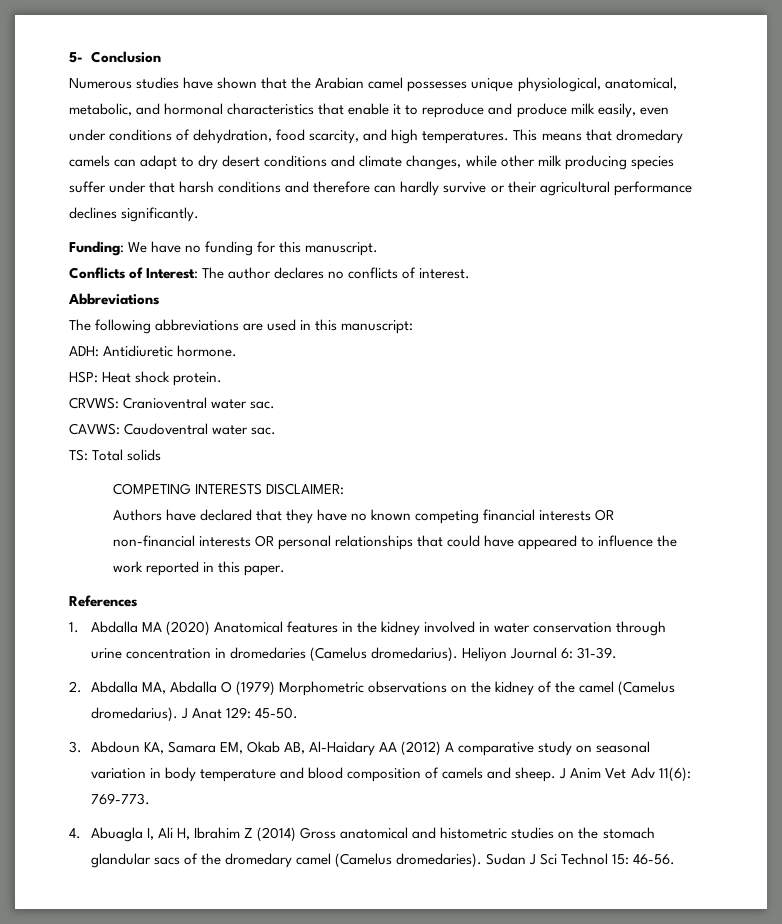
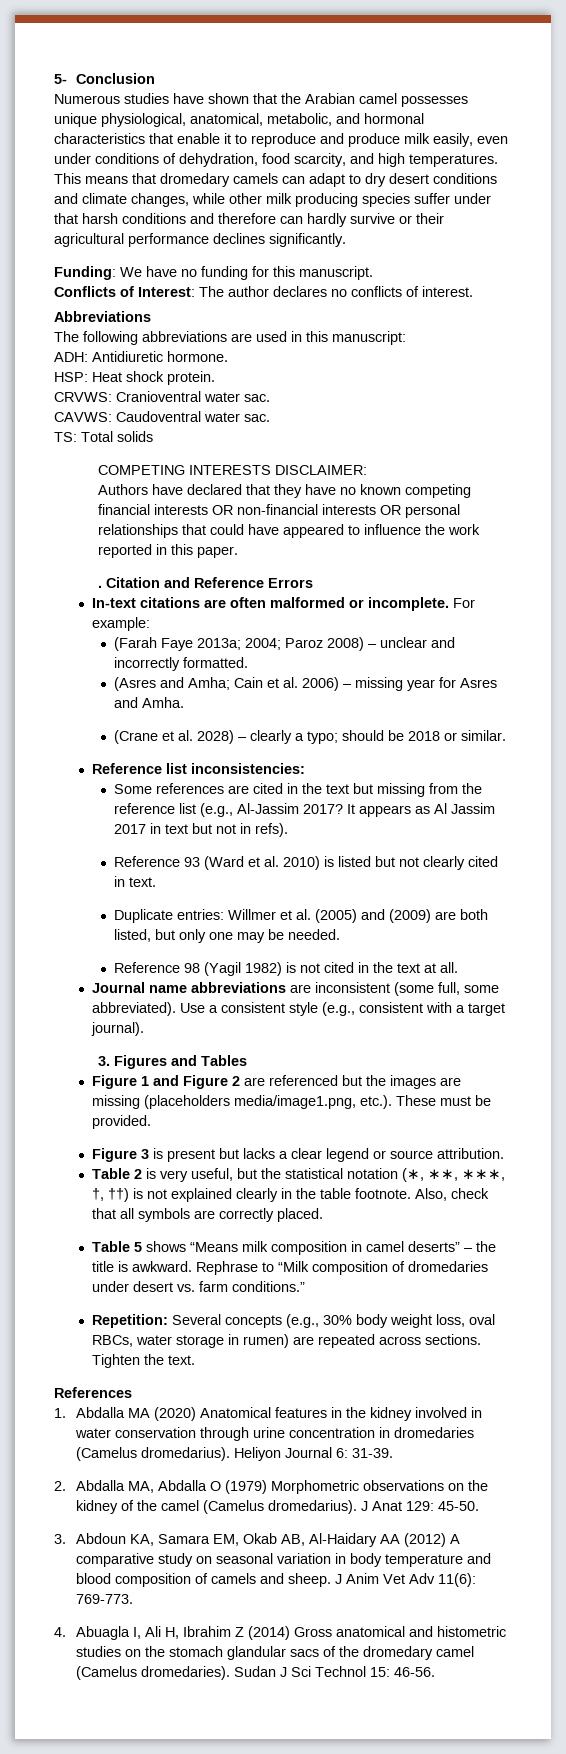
+ . Citation and Reference Errors
+ In-text citations are often malformed or incomplete. For example:
+ (Farah Faye 2013a; 2004; Paroz 2008) – unclear and incorrectly formatted.
+ (Asres and Amha; Cain et al. 2006) – missing year for Asres and Amha.
+ (Crane et al. 2028) – clearly a typo; should be 2018 or similar.
+ Reference list inconsistencies:
+ Some references are cited in the text but missing from the reference list (e.g., Al-Jassim 2017? It appears as Al Jassim 2017 in text but not in refs).
+ Reference 93 (Ward et al. 2010) is listed but not clearly cited in text.
+ Duplicate entries: Willmer et al. (2005) and (2009) are both listed, but only one may be needed.
+ Reference 98 (Yagil 1982) is not cited in the text at all.
+ Journal name abbreviations are inconsistent (some full, some abbreviated). Use a consistent style (e.g., consistent with a target journal).
+ 3. Figures and Tables
+ Figure 1 and Figure 2 are referenced but the images are missing (placeholders media/image1.png, etc.). These must be provided.
+ Figure 3 is present but lacks a clear legend or source attribution.
+ Table 2 is very useful, but the statistical notation (∗, ∗∗, ∗∗∗, †, ††) is not explained clearly in the table footnote. Also, check that all symbols are correctly placed.
+ Table 5 shows “Means milk composition in camel deserts” – the title is awkward. Rephrase to “Milk composition of dromedaries under desert vs. farm conditions.”
+ Repetition: Several concepts (e.g., 30% body weight loss, oval RBCs, water storage in rumen) are repeated across sections. Tighten the text.

